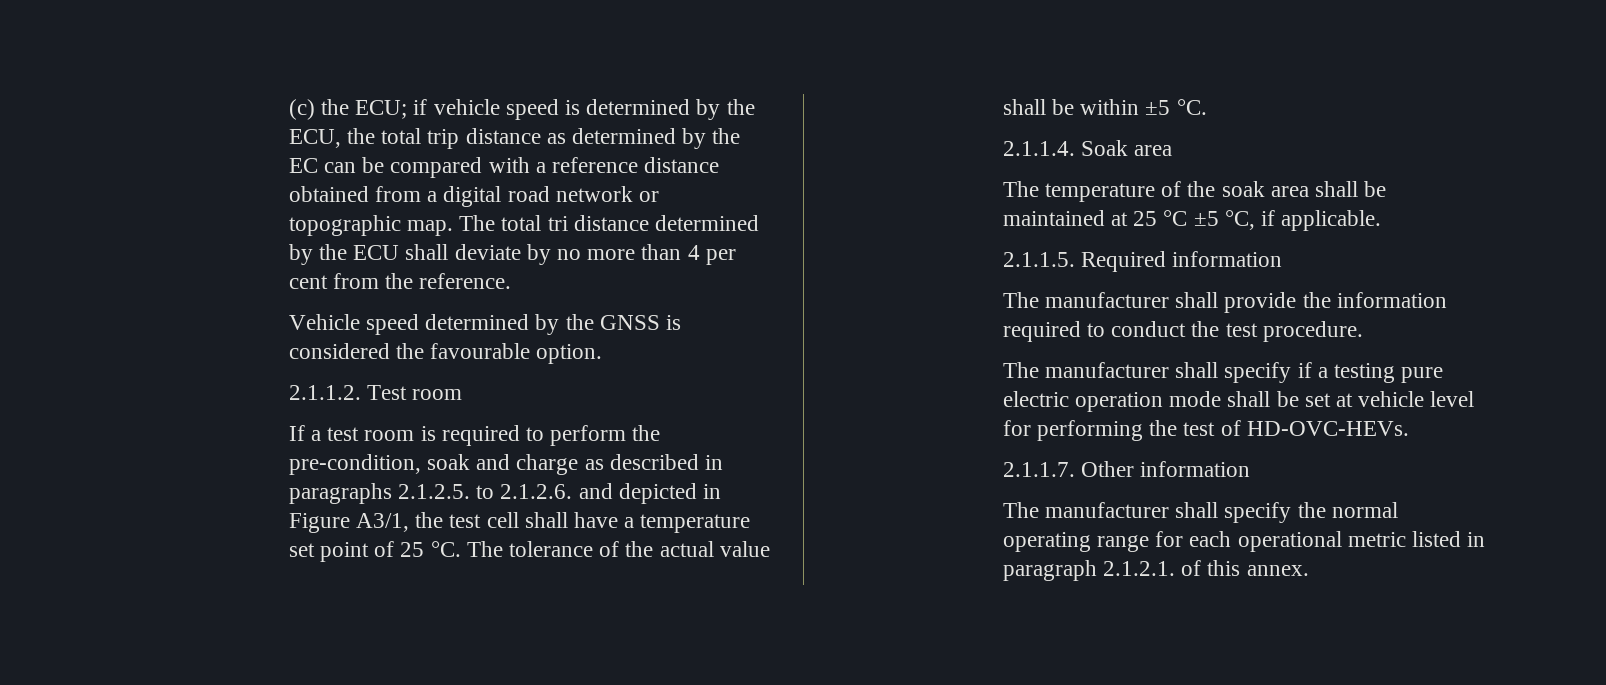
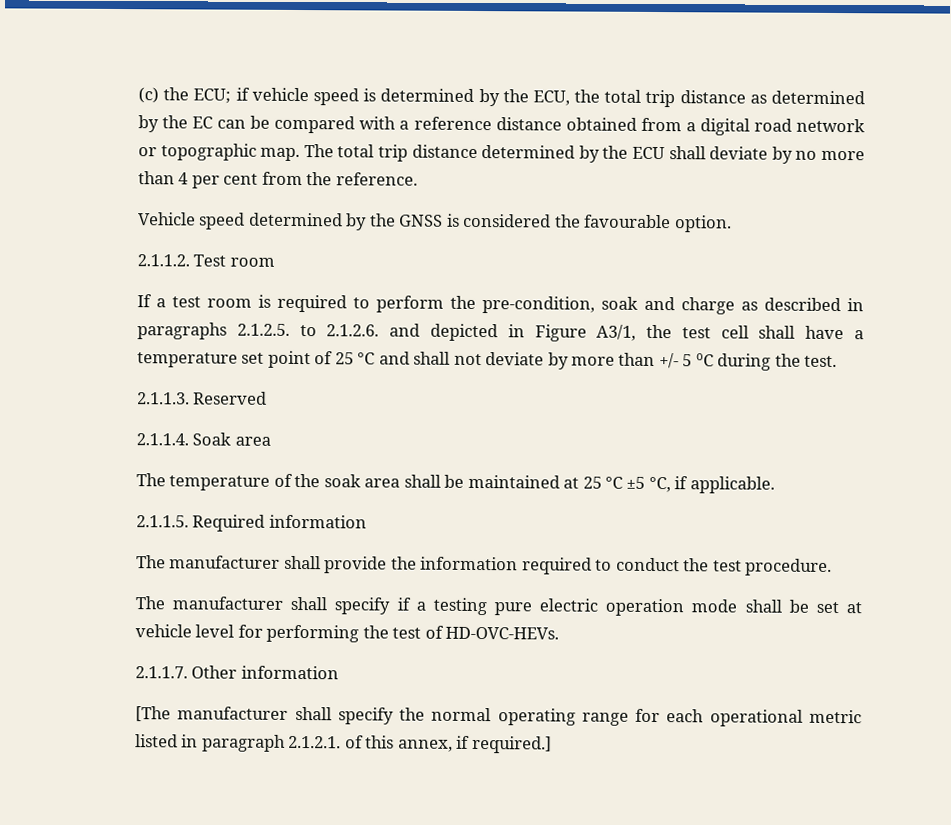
- The total tri distance determined by the ECU shall deviate by no more than 4 per cent from the reference.
+ The total trip distance determined by the ECU shall deviate by no more than 4 per cent from the reference.
- If a test room is required to perform the pre-condition, soak and charge as described in paragraphs 2.1.2.5. to 2.1.2.6. and depicted in Figure A3/1, the test cell shall have a temperature set point of 25 °C. The tolerance of the actual value shall be within ±5 °C.
+ If a test room is required to perform the pre-condition, soak and charge as described in paragraphs 2.1.2.5. to 2.1.2.6. and depicted in Figure A3/1, the test cell shall have a temperature set point of 25 °C and shall not deviate by more than +/- 5 oC during the test.
+ 2.1.1.3. Reserved
- The manufacturer shall specify the normal operating range for each operational metric listed in paragraph 2.1.2.1. of this annex.
+ [The manufacturer shall specify the normal operating range for each operational metric listed in paragraph 2.1.2.1. of this annex, if required.]

